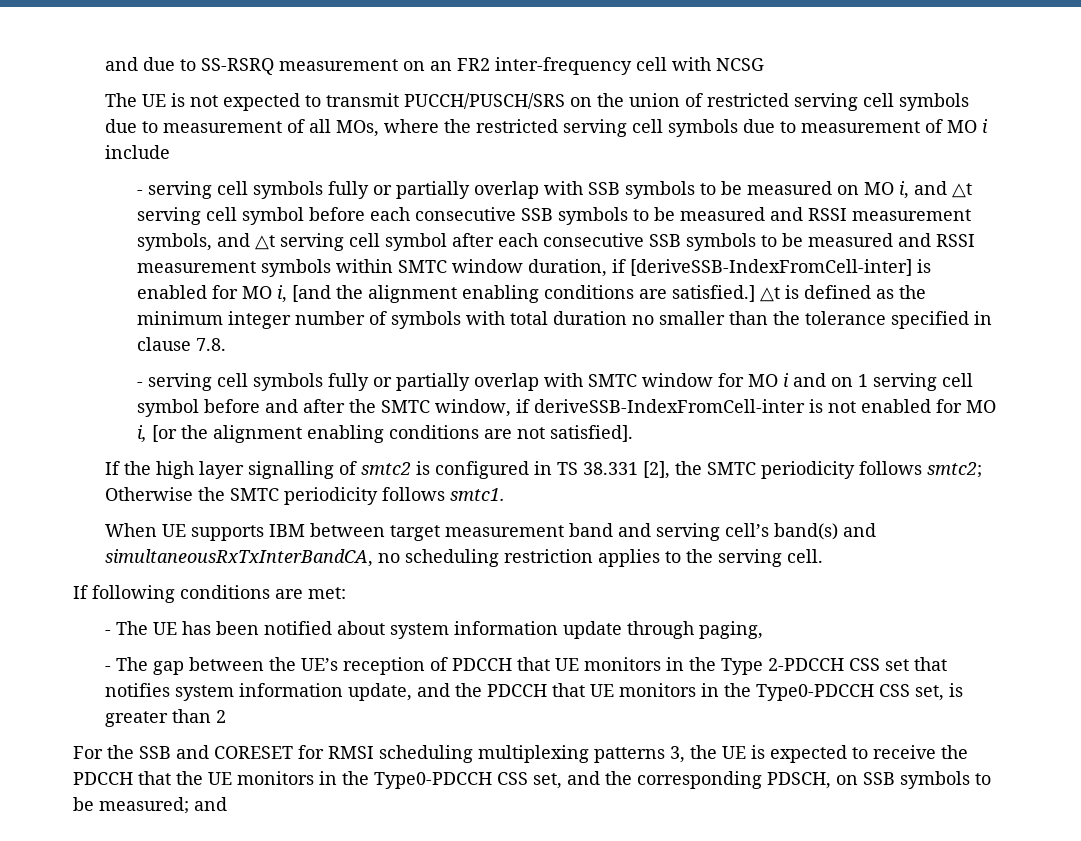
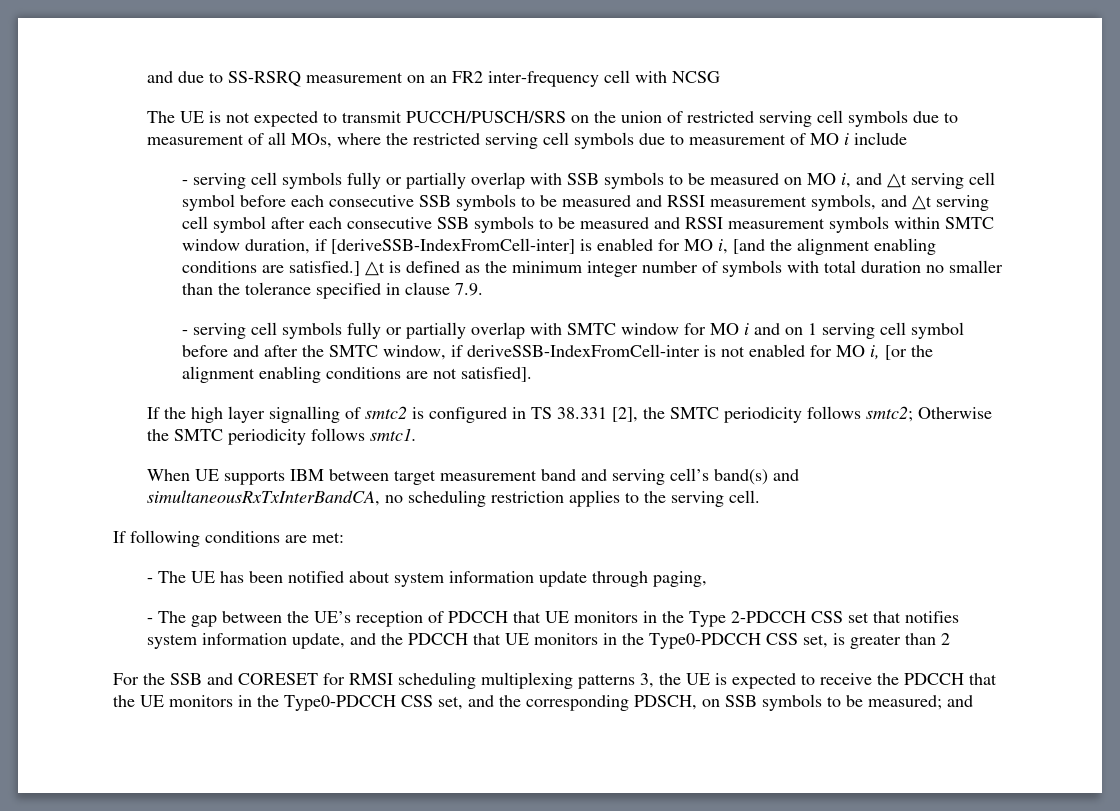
- △t is defined as the minimum integer number of symbols with total duration no smaller than the tolerance specified in clause 7.8.
+ △t is defined as the minimum integer number of symbols with total duration no smaller than the tolerance specified in clause 7.9.

